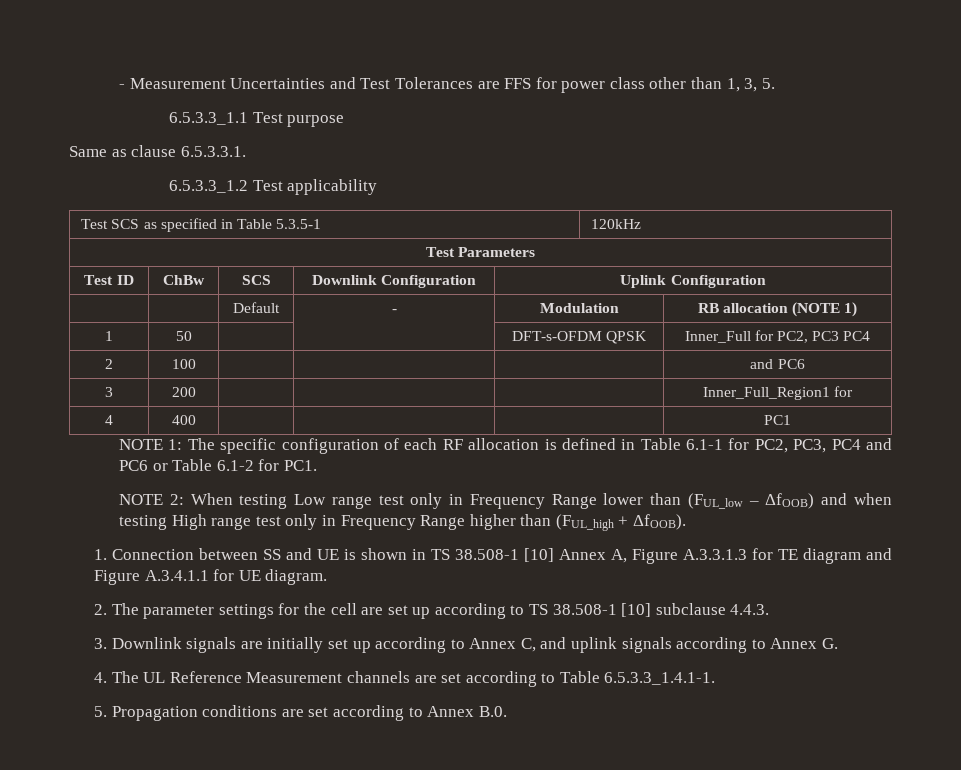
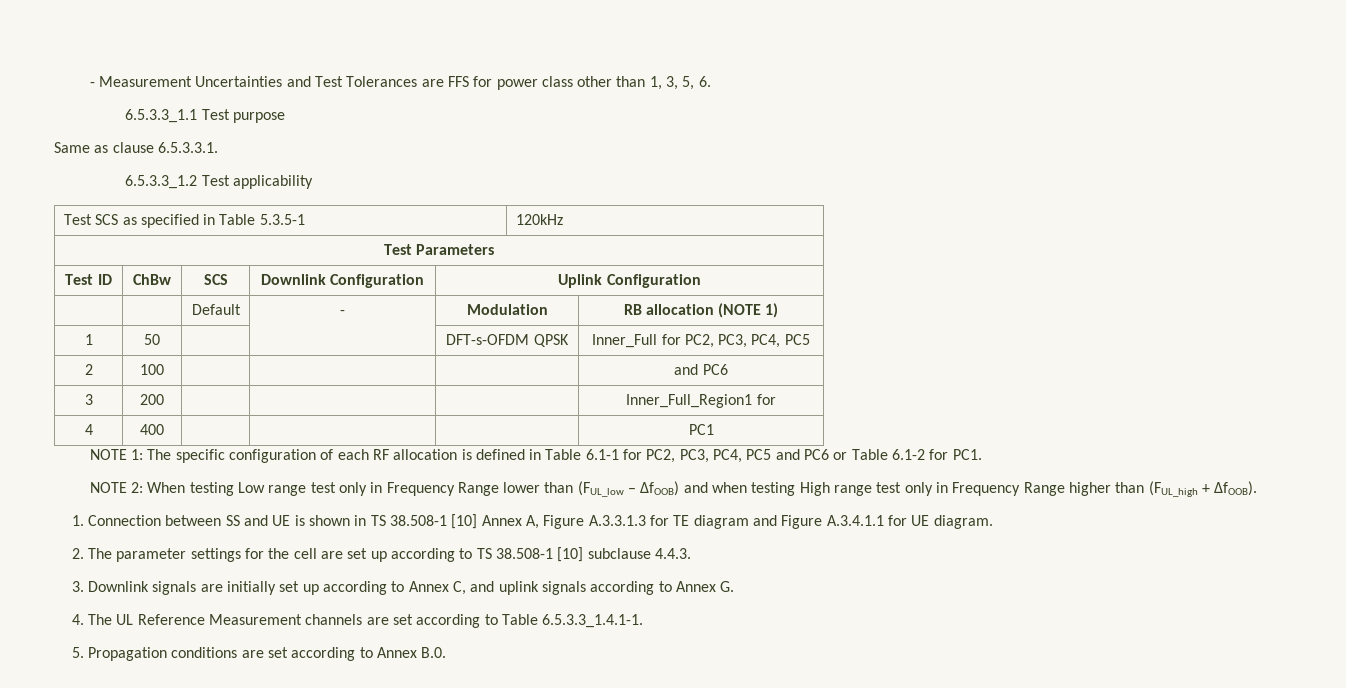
- - Measurement Uncertainties and Test Tolerances are FFS for power class other than 1, 3, 5.
+ - Measurement Uncertainties and Test Tolerances are FFS for power class other than 1, 3, 5, 6.
- 1 | 50 | | | DFT-s-OFDM QPSK | Inner_Full for PC2, PC3 PC4
+ 1 | 50 | | | DFT-s-OFDM QPSK | Inner_Full for PC2, PC3, PC4, PC5
- NOTE 1: The specific configuration of each RF allocation is defined in Table 6.1-1 for PC2, PC3, PC4 and PC6 or Table 6.1-2 for PC1.
+ NOTE 1: The specific configuration of each RF allocation is defined in Table 6.1-1 for PC2, PC3, PC4, PC5 and PC6 or Table 6.1-2 for PC1.

